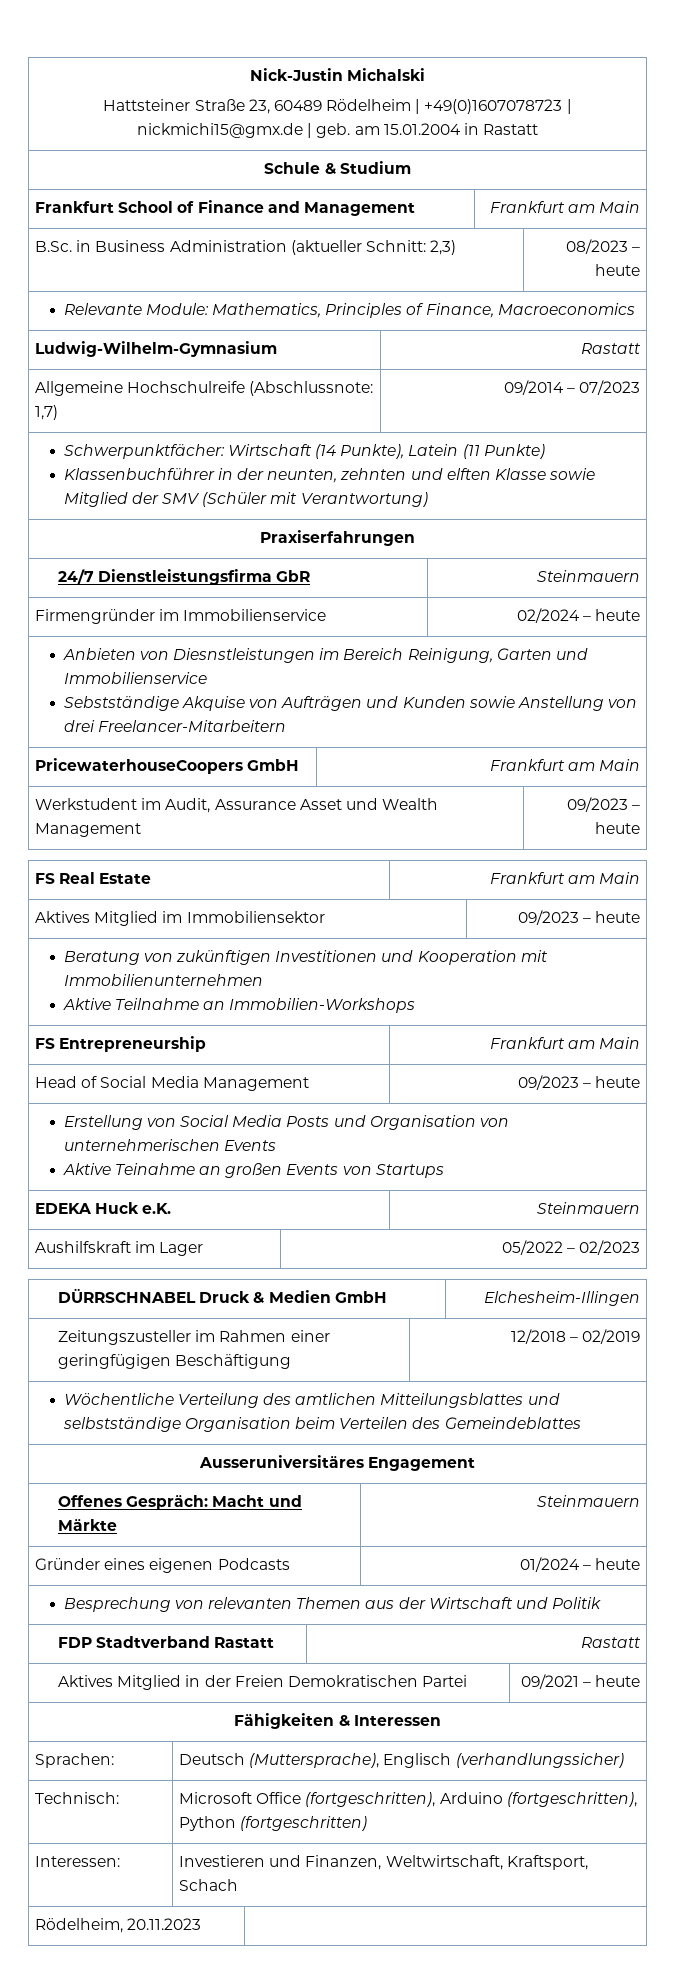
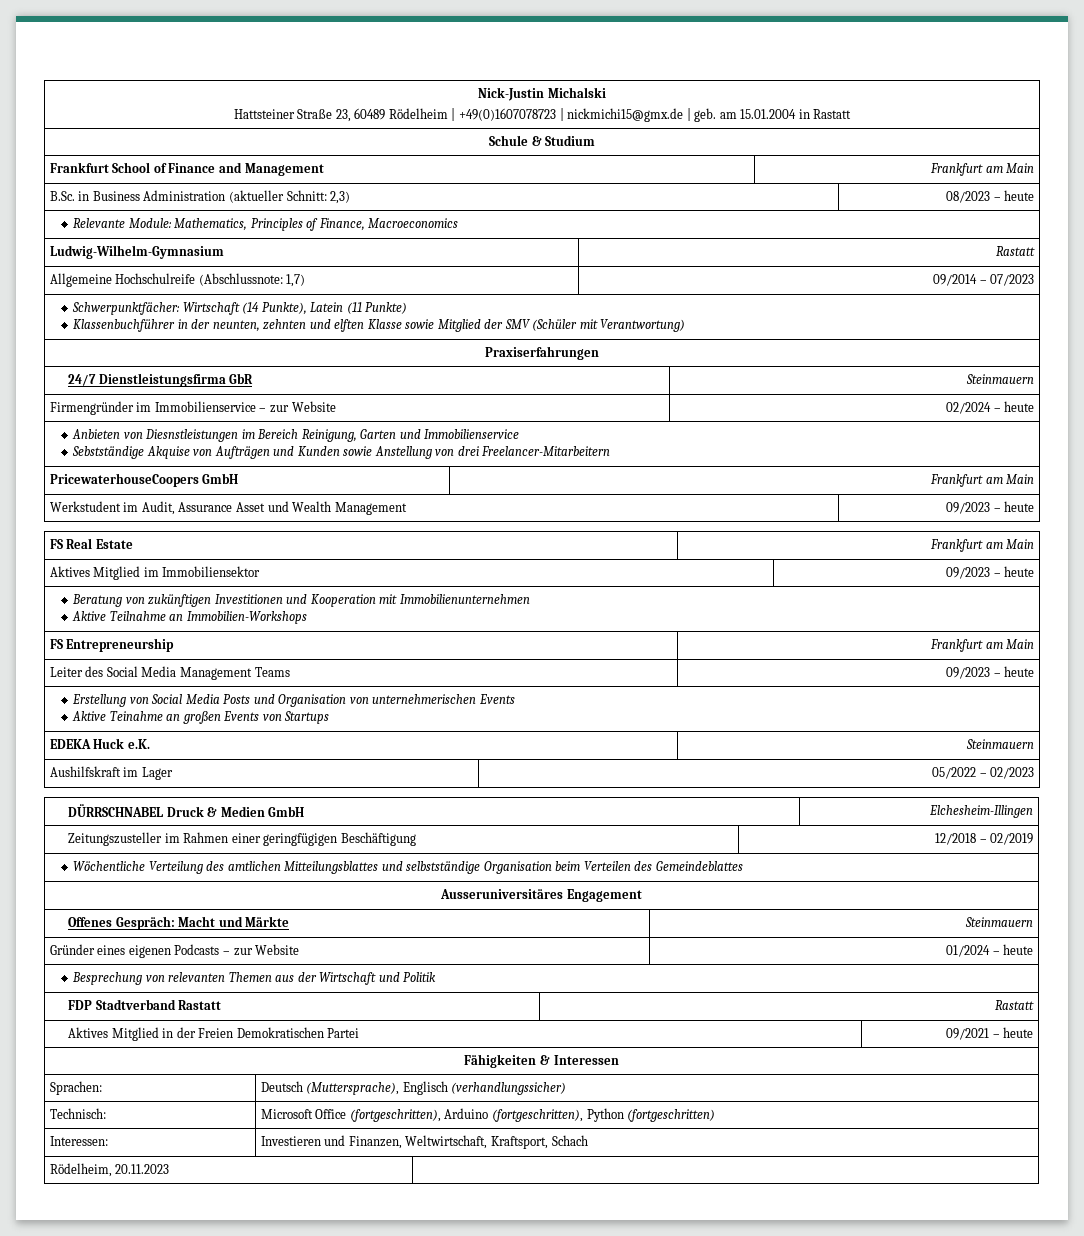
- Firmengründer im Immobilienservice | 02/2024 – heute
+ Firmengründer im Immobilienservice – zur Website | 02/2024 – heute
- Head of Social Media Management | 09/2023 – heute
+ Leiter des Social Media Management Teams | 09/2023 – heute
- Gründer eines eigenen Podcasts | 01/2024 – heute
+ Gründer eines eigenen Podcasts – zur Website | 01/2024 – heute

